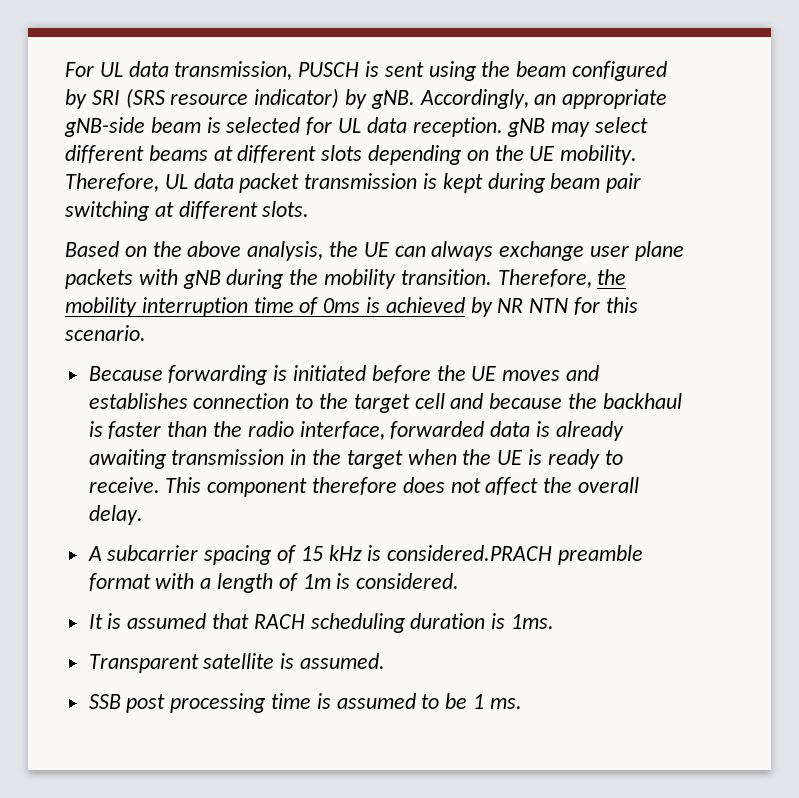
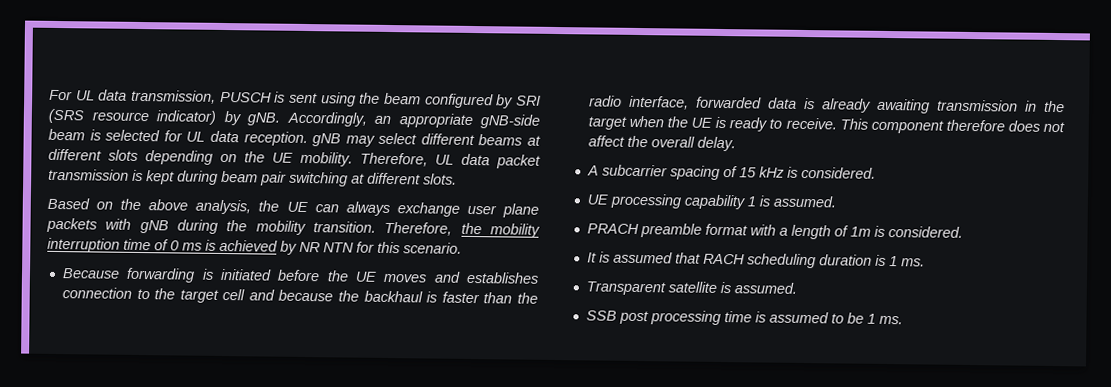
- Therefore, the mobility interruption time of 0ms is achieved by NR NTN for this scenario.
+ Therefore, the mobility interruption time of 0 ms is achieved by NR NTN for this scenario.
- A subcarrier spacing of 15 kHz is considered.PRACH preamble format with a length of 1m is considered.
+ A subcarrier spacing of 15 kHz is considered.
+ UE processing capability 1 is assumed.
+ PRACH preamble format with a length of 1m is considered.
- It is assumed that RACH scheduling duration is 1ms.
+ It is assumed that RACH scheduling duration is 1 ms.

